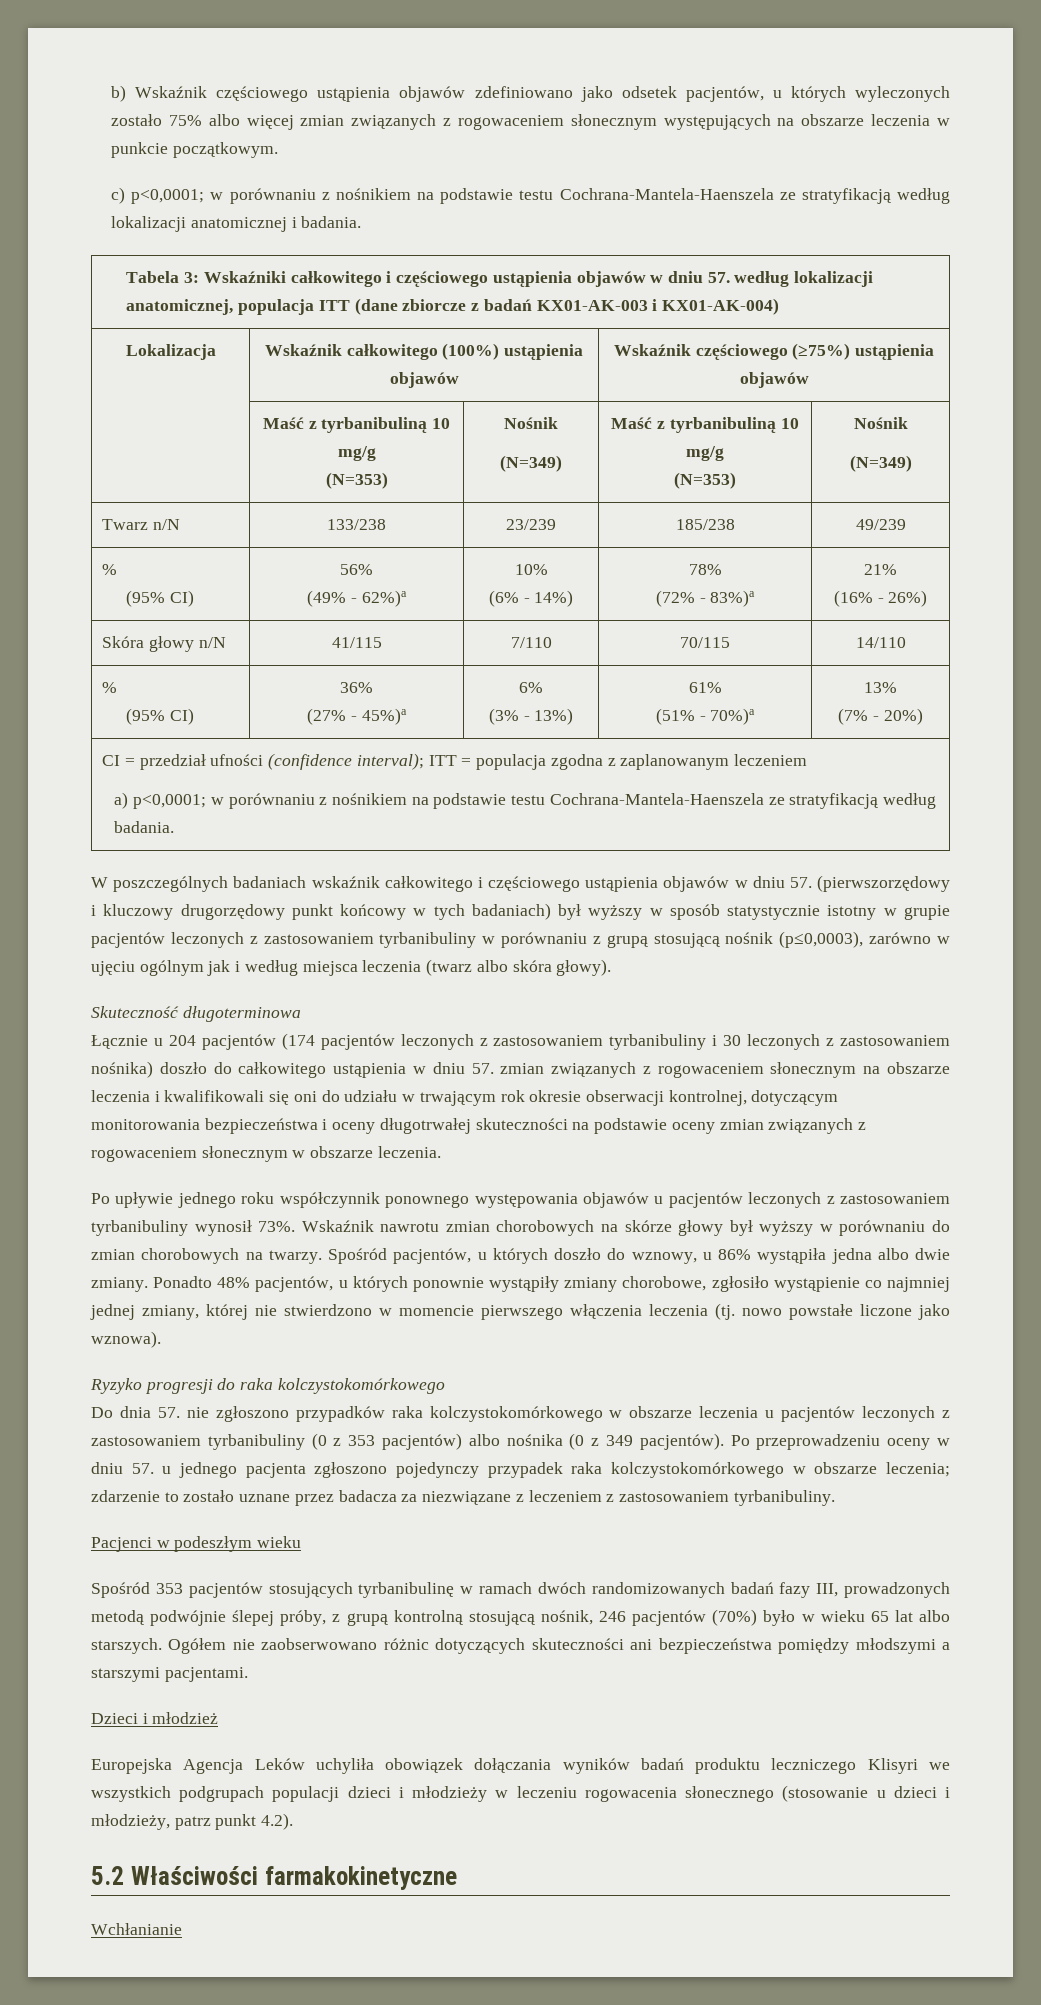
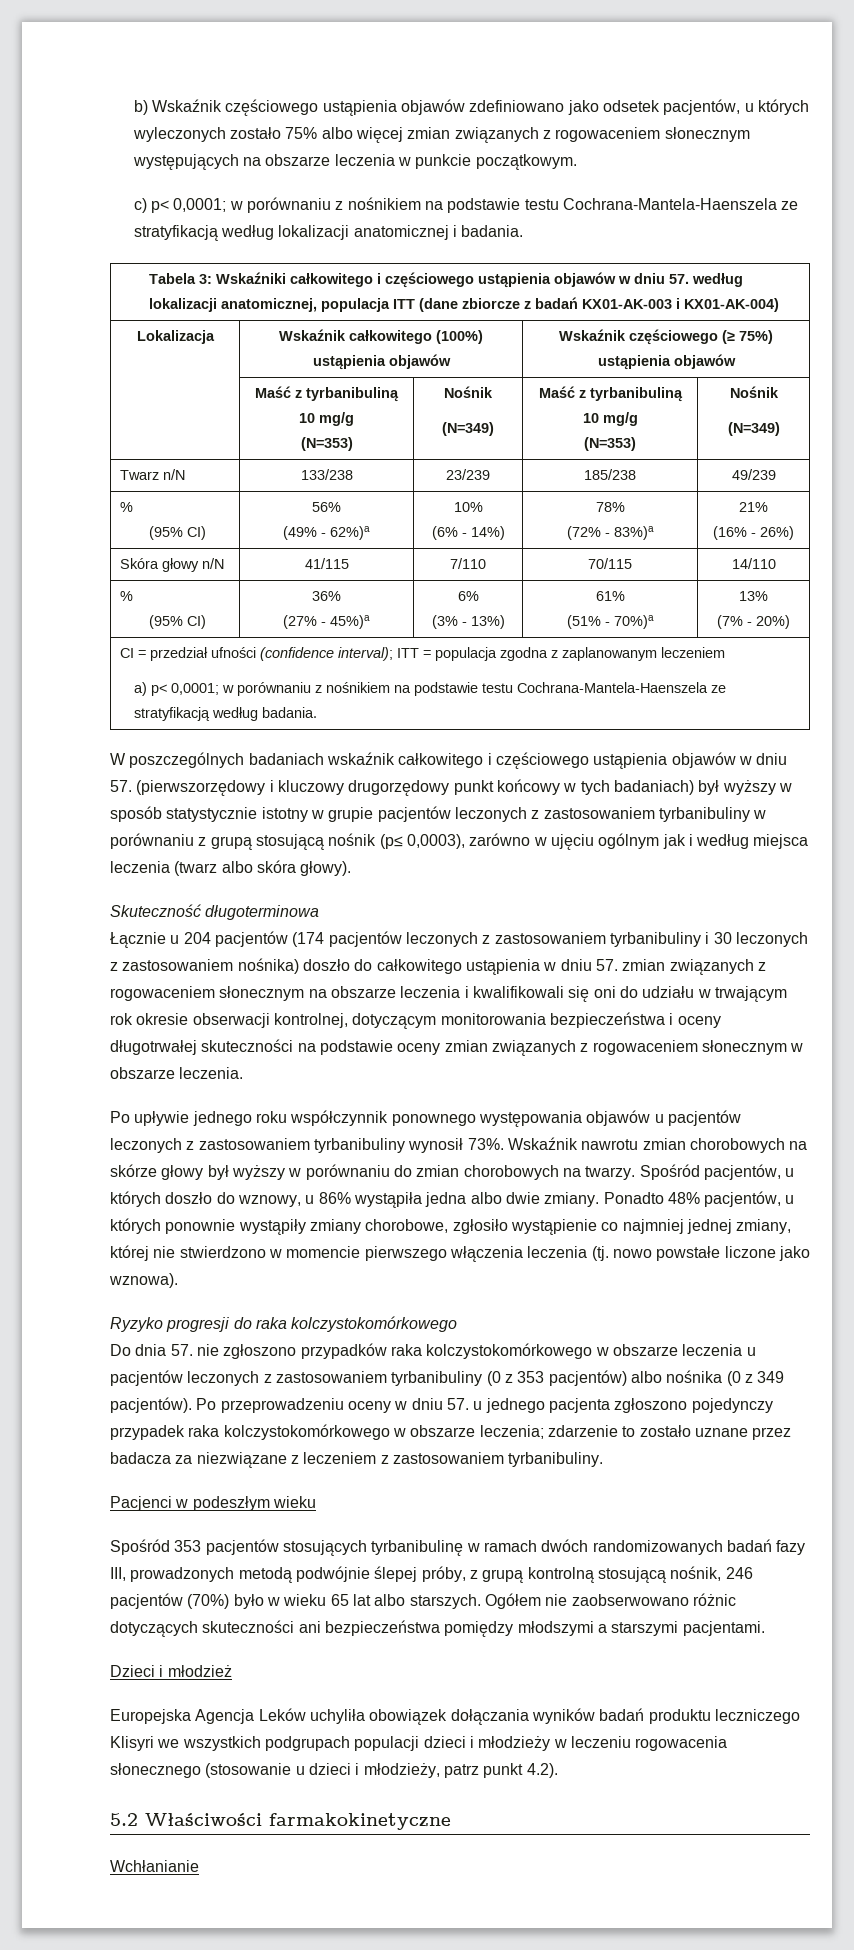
- c) p<0,0001; w porównaniu z nośnikiem na podstawie testu Cochrana-Mantela-Haenszela ze stratyfikacją według lokalizacji anatomicznej i badania.
+ c) p< 0,0001; w porównaniu z nośnikiem na podstawie testu Cochrana-Mantela-Haenszela ze stratyfikacją według lokalizacji anatomicznej i badania.
- Lokalizacja | Wskaźnik całkowitego (100%) ustąpienia objawów | Wskaźnik częściowego (≥75%) ustąpienia objawów
+ Lokalizacja | Wskaźnik całkowitego (100%) ustąpienia objawów | Wskaźnik częściowego (≥ 75%) ustąpienia objawów
  CI = przedział ufności (confidence interval); ITT = populacja zgodna z zaplanowanym leczeniem
- a) p<0,0001; w porównaniu z nośnikiem na podstawie testu Cochrana-Mantela-Haenszela ze stratyfikacją według badania.
+ a) p< 0,0001; w porównaniu z nośnikiem na podstawie testu Cochrana-Mantela-Haenszela ze stratyfikacją według badania.
- W poszczególnych badaniach wskaźnik całkowitego i częściowego ustąpienia objawów w dniu 57. (pierwszorzędowy i kluczowy drugorzędowy punkt końcowy w tych badaniach) był wyższy w sposób statystycznie istotny w grupie pacjentów leczonych z zastosowaniem tyrbanibuliny w porównaniu z grupą stosującą nośnik (p≤0,0003), zarówno w ujęciu ogólnym jak i według miejsca leczenia (twarz albo skóra głowy).
+ W poszczególnych badaniach wskaźnik całkowitego i częściowego ustąpienia objawów w dniu 57. (pierwszorzędowy i kluczowy drugorzędowy punkt końcowy w tych badaniach) był wyższy w sposób statystycznie istotny w grupie pacjentów leczonych z zastosowaniem tyrbanibuliny w porównaniu z grupą stosującą nośnik (p≤ 0,0003), zarówno w ujęciu ogólnym jak i według miejsca leczenia (twarz albo skóra głowy).

